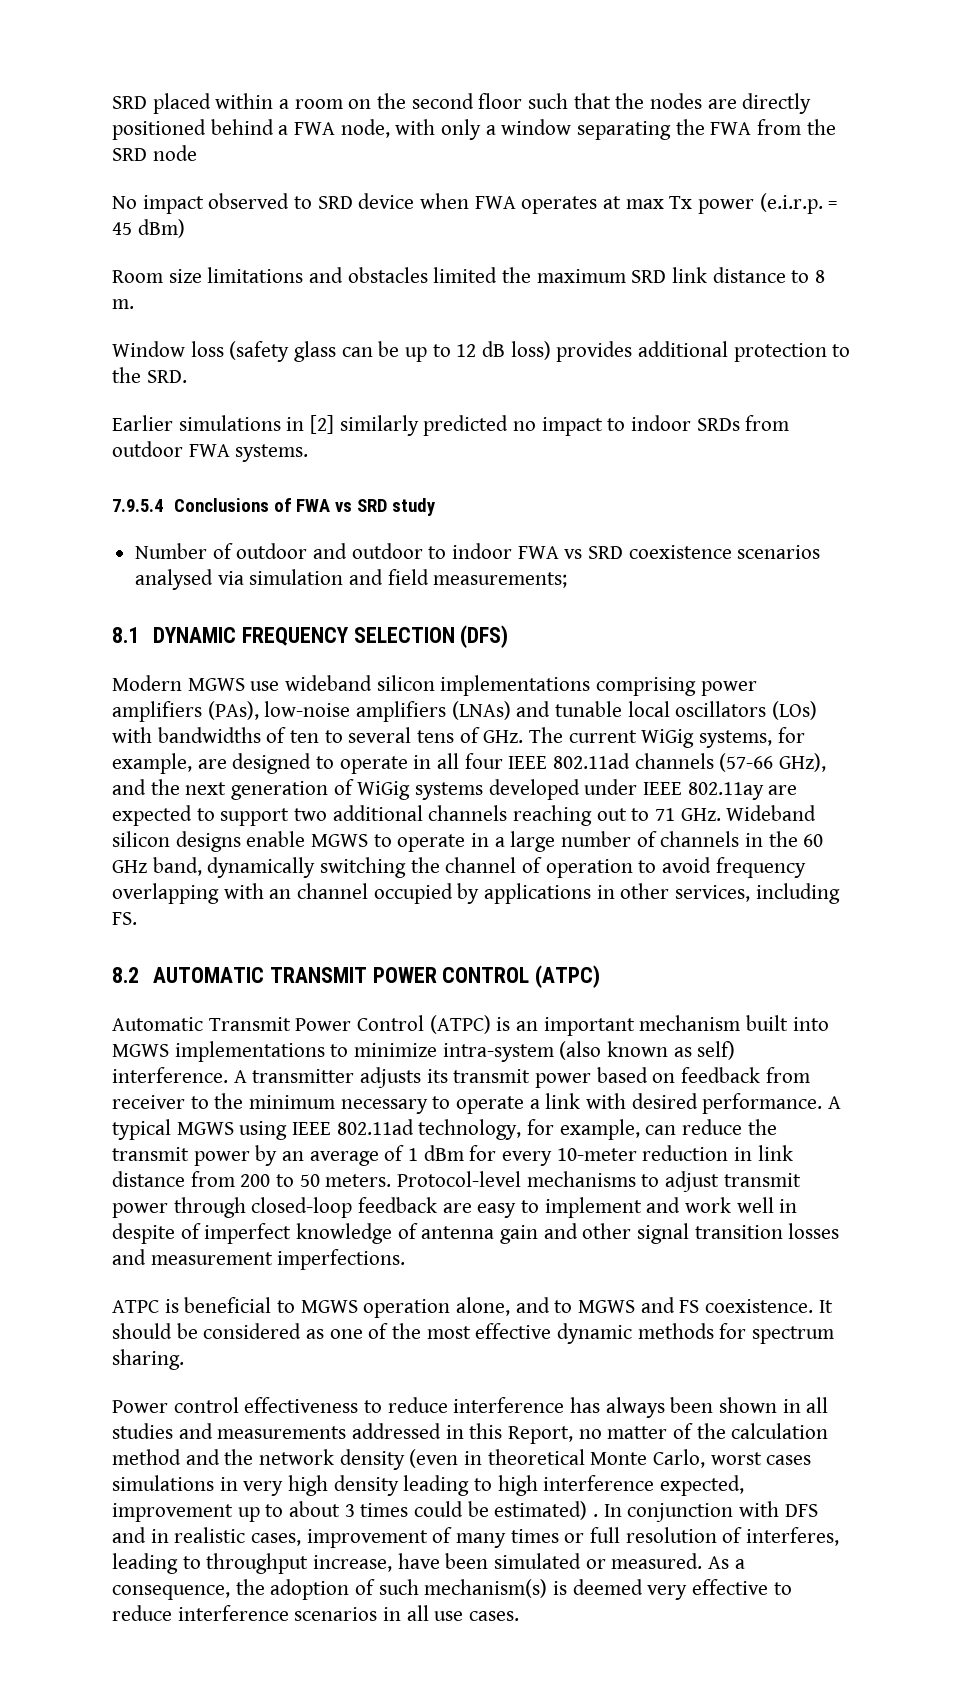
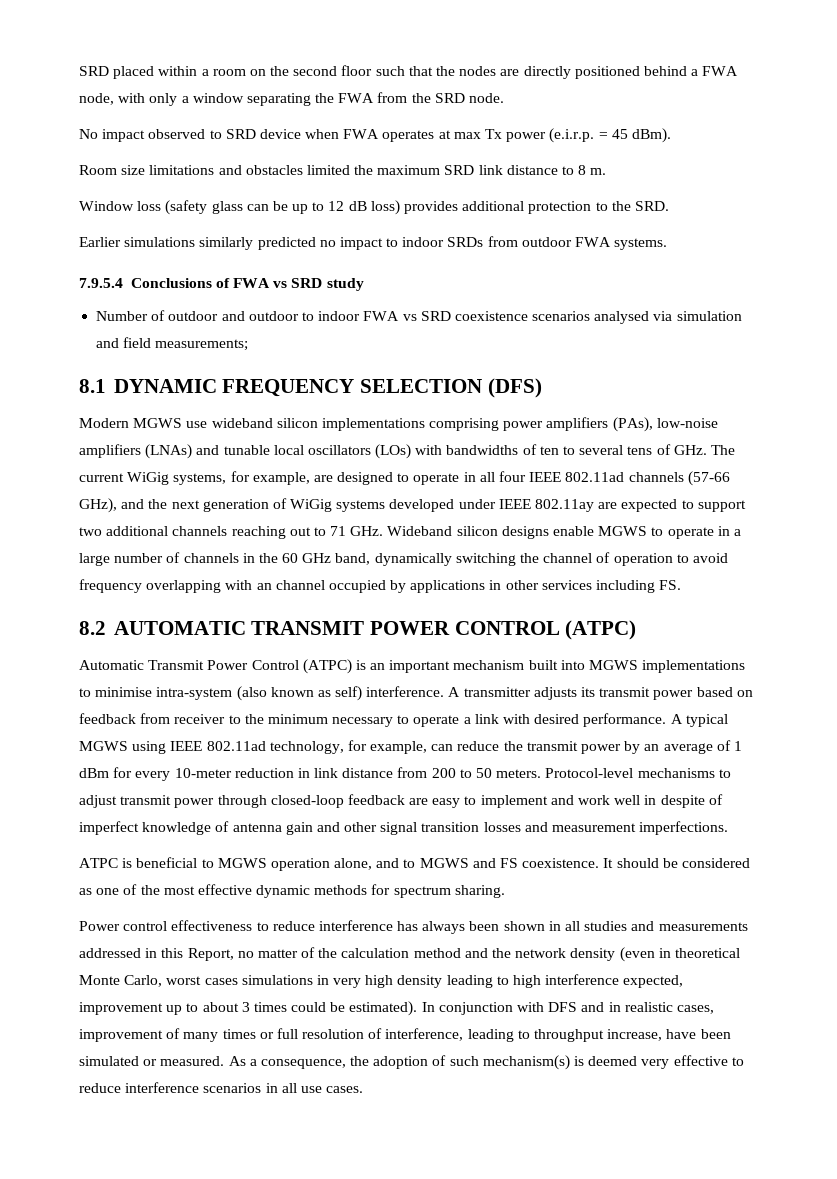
- SRD placed within a room on the second floor such that the nodes are directly positioned behind a FWA node, with only a window separating the FWA from the SRD node
+ SRD placed within a room on the second floor such that the nodes are directly positioned behind a FWA node, with only a window separating the FWA from the SRD node.
- No impact observed to SRD device when FWA operates at max Tx power (e.i.r.p. = 45 dBm)
+ No impact observed to SRD device when FWA operates at max Tx power (e.i.r.p. = 45 dBm).
- Earlier simulations in [2] similarly predicted no impact to indoor SRDs from outdoor FWA systems.
+ Earlier simulations similarly predicted no impact to indoor SRDs from outdoor FWA systems.
- Modern MGWS use wideband silicon implementations comprising power amplifiers (PAs), low-noise amplifiers (LNAs) and tunable local oscillators (LOs) with bandwidths of ten to several tens of GHz. The current WiGig systems, for example, are designed to operate in all four IEEE 802.11ad channels (57-66 GHz), and the next generation of WiGig systems developed under IEEE 802.11ay are expected to support two additional channels reaching out to 71 GHz. Wideband silicon designs enable MGWS to operate in a large number of channels in the 60 GHz band, dynamically switching the channel of operation to avoid frequency overlapping with an channel occupied by applications in other services, including FS.
+ Modern MGWS use wideband silicon implementations comprising power amplifiers (PAs), low-noise amplifiers (LNAs) and tunable local oscillators (LOs) with bandwidths of ten to several tens of GHz. The current WiGig systems, for example, are designed to operate in all four IEEE 802.11ad channels (57-66 GHz), and the next generation of WiGig systems developed under IEEE 802.11ay are expected to support two additional channels reaching out to 71 GHz. Wideband silicon designs enable MGWS to operate in a large number of channels in the 60 GHz band, dynamically switching the channel of operation to avoid frequency overlapping with an channel occupied by applications in other services including FS.
- Automatic Transmit Power Control (ATPC) is an important mechanism built into MGWS implementations to minimize intra-system (also known as self) interference.
+ Automatic Transmit Power Control (ATPC) is an important mechanism built into MGWS implementations to minimise intra-system (also known as self) interference.
- Power control effectiveness to reduce interference has always been shown in all studies and measurements addressed in this Report, no matter of the calculation method and the network density (even in theoretical Monte Carlo, worst cases simulations in very high density leading to high interference expected, improvement up to about 3 times could be estimated) .
+ Power control effectiveness to reduce interference has always been shown in all studies and measurements addressed in this Report, no matter of the calculation method and the network density (even in theoretical Monte Carlo, worst cases simulations in very high density leading to high interference expected, improvement up to about 3 times could be estimated).
- In conjunction with DFS and in realistic cases, improvement of many times or full resolution of interferes, leading to throughput increase, have been simulated or measured.
+ In conjunction with DFS and in realistic cases, improvement of many times or full resolution of interference, leading to throughput increase, have been simulated or measured.

